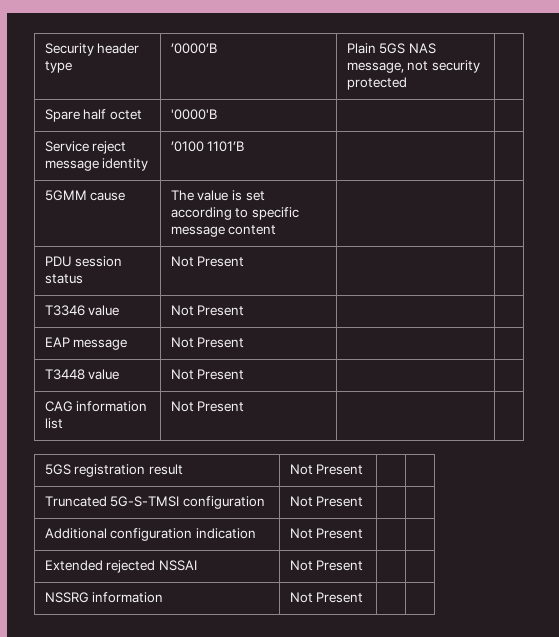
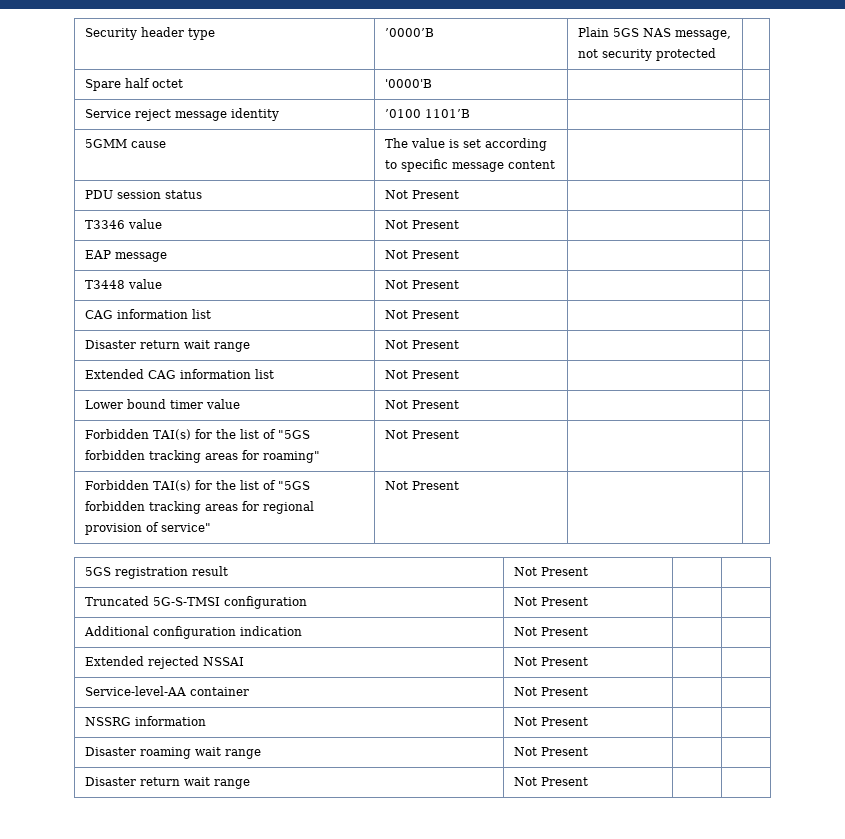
  T3448 value | Not Present | |
  CAG information list | Not Present | |
+ Disaster return wait range | Not Present | |
+ Extended CAG information list | Not Present | |
+ Lower bound timer value | Not Present | |
+ Forbidden TAI(s) for the list of "5GS forbidden tracking areas for roaming" | Not Present | |
+ Forbidden TAI(s) for the list of "5GS forbidden tracking areas for regional provision of service" | Not Present | |
+ Service-level-AA container | Not Present | |
+ Disaster roaming wait range | Not Present | |
+ Disaster return wait range | Not Present | |

